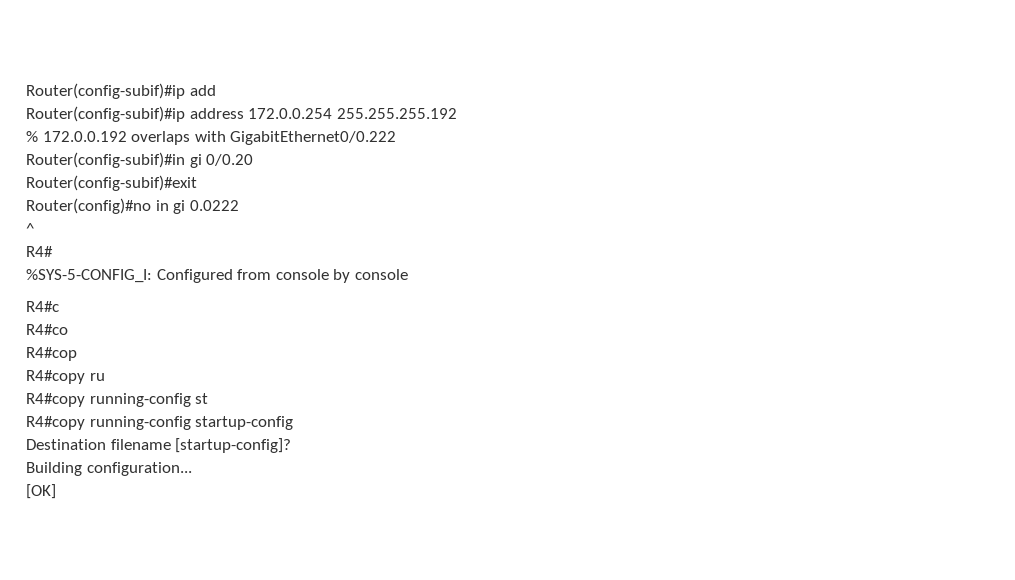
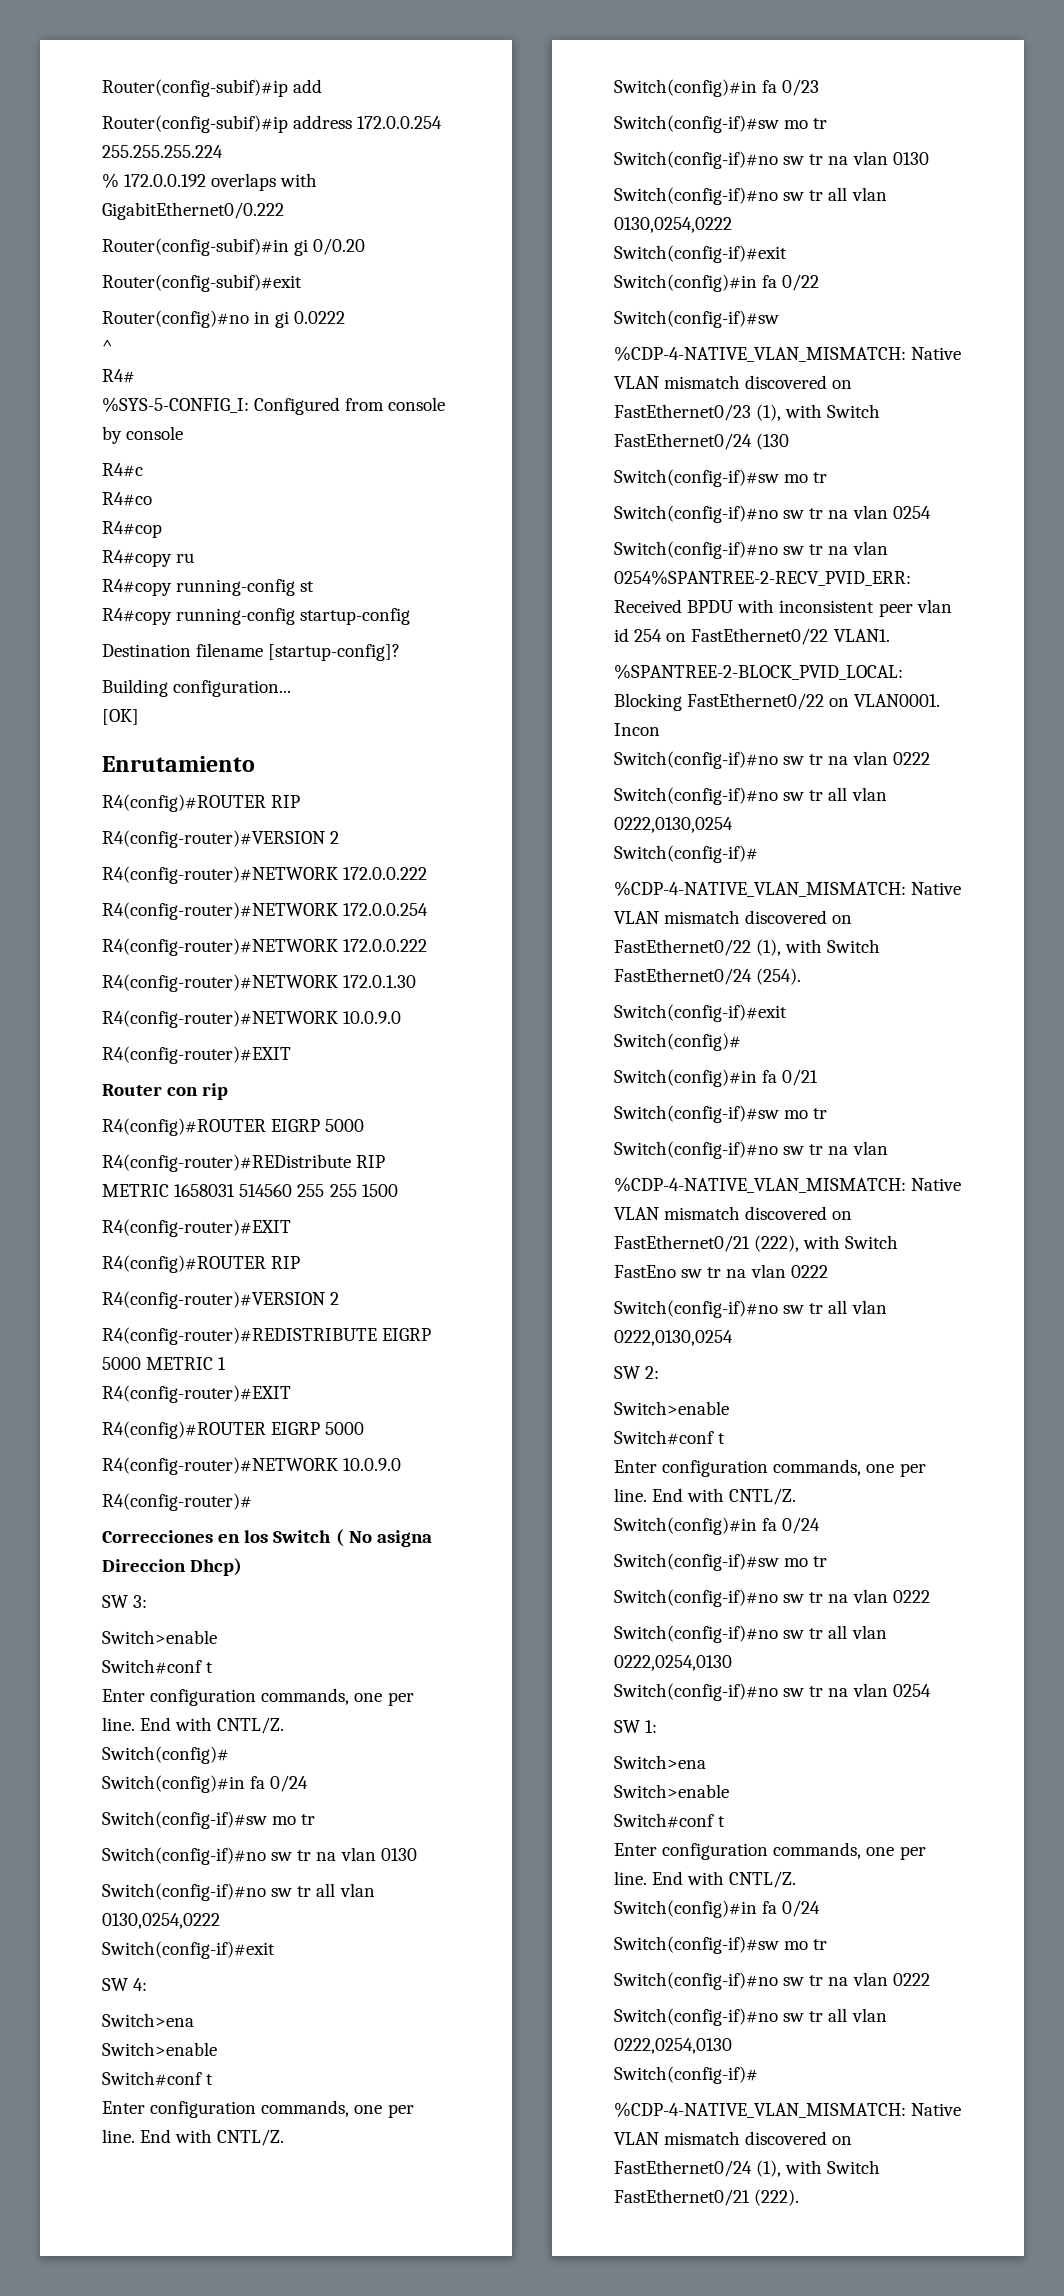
- Router(config-subif)#ip address 172.0.0.254 255.255.255.192
+ Router(config-subif)#ip address 172.0.0.254 255.255.255.224
+ Enrutamiento
+ R4(config)#ROUTER RIP
+ R4(config-router)#VERSION 2
+ R4(config-router)#NETWORK 172.0.0.222
+ R4(config-router)#NETWORK 172.0.0.254
+ R4(config-router)#NETWORK 172.0.0.222
+ R4(config-router)#NETWORK 172.0.1.30
+ R4(config-router)#NETWORK 10.0.9.0
+ R4(config-router)#EXIT
+ Router con rip
+ R4(config)#ROUTER EIGRP 5000
+ R4(config-router)#REDistribute RIP METRIC 1658031 514560 255 255 1500
+ R4(config-router)#EXIT
+ R4(config)#ROUTER RIP
+ R4(config-router)#VERSION 2
+ R4(config-router)#REDISTRIBUTE EIGRP 5000 METRIC 1
+ R4(config-router)#EXIT
+ R4(config)#ROUTER EIGRP 5000
+ R4(config-router)#NETWORK 10.0.9.0
+ R4(config-router)#
+ Correcciones en los Switch ( No asigna Direccion Dhcp)
+ SW 3:
+ Switch>enable
+ Switch#conf t
+ Enter configuration commands, one per line. End with CNTL/Z.
+ Switch(config)#
+ Switch(config)#in fa 0/24
+ Switch(config-if)#sw mo tr
+ Switch(config-if)#no sw tr na vlan 0130
+ Switch(config-if)#no sw tr all vlan 0130,0254,0222
+ Switch(config-if)#exit
+ SW 4:
+ Switch>ena
+ Switch>enable
+ Switch#conf t
+ Enter configuration commands, one per line. End with CNTL/Z.
+ Switch(config)#in fa 0/23
+ Switch(config-if)#sw mo tr
+ Switch(config-if)#no sw tr na vlan 0130
+ Switch(config-if)#no sw tr all vlan 0130,0254,0222
+ Switch(config-if)#exit
+ Switch(config)#in fa 0/22
+ Switch(config-if)#sw
+ %CDP-4-NATIVE_VLAN_MISMATCH: Native VLAN mismatch discovered on FastEthernet0/23 (1), with Switch FastEthernet0/24 (130
+ Switch(config-if)#sw mo tr
+ Switch(config-if)#no sw tr na vlan 0254
+ Switch(config-if)#no sw tr na vlan 0254%SPANTREE-2-RECV_PVID_ERR: Received BPDU with inconsistent peer vlan id 254 on FastEthernet0/22 VLAN1.
+ %SPANTREE-2-BLOCK_PVID_LOCAL: Blocking FastEthernet0/22 on VLAN0001. Incon
+ Switch(config-if)#no sw tr na vlan 0222
+ Switch(config-if)#no sw tr all vlan 0222,0130,0254
+ Switch(config-if)#
+ %CDP-4-NATIVE_VLAN_MISMATCH: Native VLAN mismatch discovered on FastEthernet0/22 (1), with Switch FastEthernet0/24 (254).
+ Switch(config-if)#exit
+ Switch(config)#
+ Switch(config)#in fa 0/21
+ Switch(config-if)#sw mo tr
+ Switch(config-if)#no sw tr na vlan
+ %CDP-4-NATIVE_VLAN_MISMATCH: Native VLAN mismatch discovered on FastEthernet0/21 (222), with Switch FastEno sw tr na vlan 0222
+ Switch(config-if)#no sw tr all vlan 0222,0130,0254
+ SW 2:
+ Switch>enable
+ Switch#conf t
+ Enter configuration commands, one per line. End with CNTL/Z.
+ Switch(config)#in fa 0/24
+ Switch(config-if)#sw mo tr
+ Switch(config-if)#no sw tr na vlan 0222
+ Switch(config-if)#no sw tr all vlan 0222,0254,0130
+ Switch(config-if)#no sw tr na vlan 0254
+ SW 1:
+ Switch>ena
+ Switch>enable
+ Switch#conf t
+ Enter configuration commands, one per line. End with CNTL/Z.
+ Switch(config)#in fa 0/24
+ Switch(config-if)#sw mo tr
+ Switch(config-if)#no sw tr na vlan 0222
+ Switch(config-if)#no sw tr all vlan 0222,0254,0130
+ Switch(config-if)#
+ %CDP-4-NATIVE_VLAN_MISMATCH: Native VLAN mismatch discovered on FastEthernet0/24 (1), with Switch FastEthernet0/21 (222).

